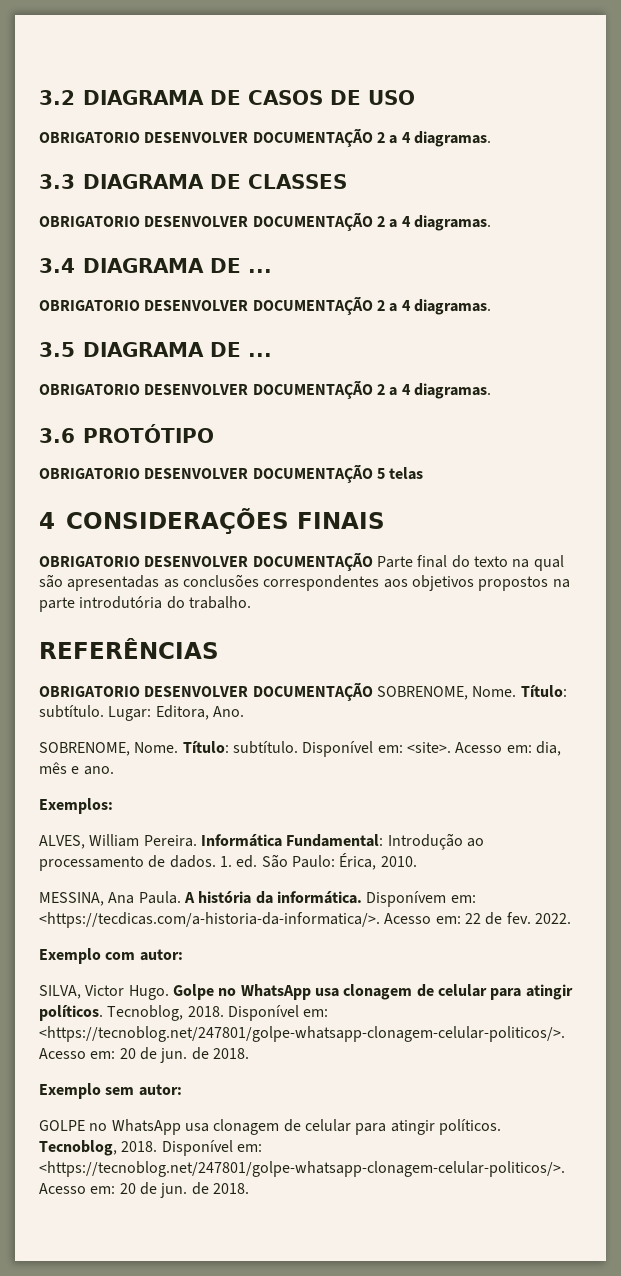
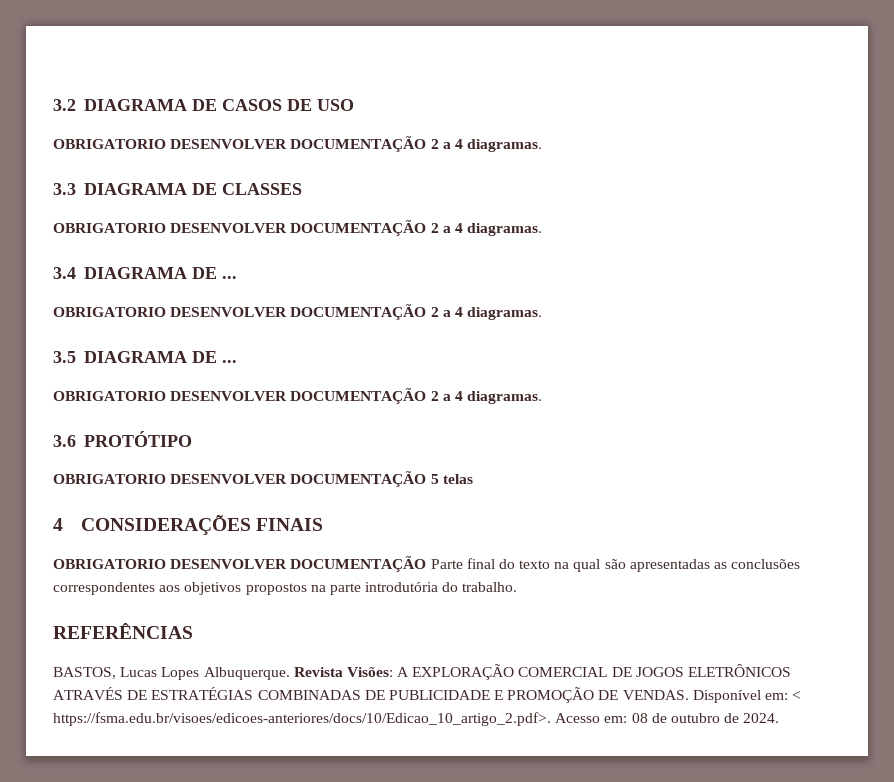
- OBRIGATORIO DESENVOLVER DOCUMENTAÇÃO SOBRENOME, Nome. Título: subtítulo. Lugar: Editora, Ano.
- SOBRENOME, Nome. Título: subtítulo. Disponível em: <site>. Acesso em: dia, mês e ano.
- Exemplos:
- ALVES, William Pereira. Informática Fundamental: Introdução ao processamento de dados. 1. ed. São Paulo: Érica, 2010.
- MESSINA, Ana Paula. A história da informática. Disponívem em: <https://tecdicas.com/a-historia-da-informatica/>. Acesso em: 22 de fev. 2022.
- Exemplo com autor:
- SILVA, Victor Hugo. Golpe no WhatsApp usa clonagem de celular para atingir políticos. Tecnoblog, 2018. Disponível em: <https://tecnoblog.net/247801/golpe-whatsapp-clonagem-celular-politicos/>. Acesso em: 20 de jun. de 2018.
- Exemplo sem autor:
- GOLPE no WhatsApp usa clonagem de celular para atingir políticos. Tecnoblog, 2018. Disponível em: <https://tecnoblog.net/247801/golpe-whatsapp-clonagem-celular-politicos/>. Acesso em: 20 de jun. de 2018.
+ BASTOS, Lucas Lopes Albuquerque. Revista Visões: A EXPLORAÇÃO COMERCIAL DE JOGOS ELETRÔNICOS ATRAVÉS DE ESTRATÉGIAS COMBINADAS DE PUBLICIDADE E PROMOÇÃO DE VENDAS. Disponível em: < https://fsma.edu.br/visoes/edicoes-anteriores/docs/10/Edicao_10_artigo_2.pdf>. Acesso em: 08 de outubro de 2024.

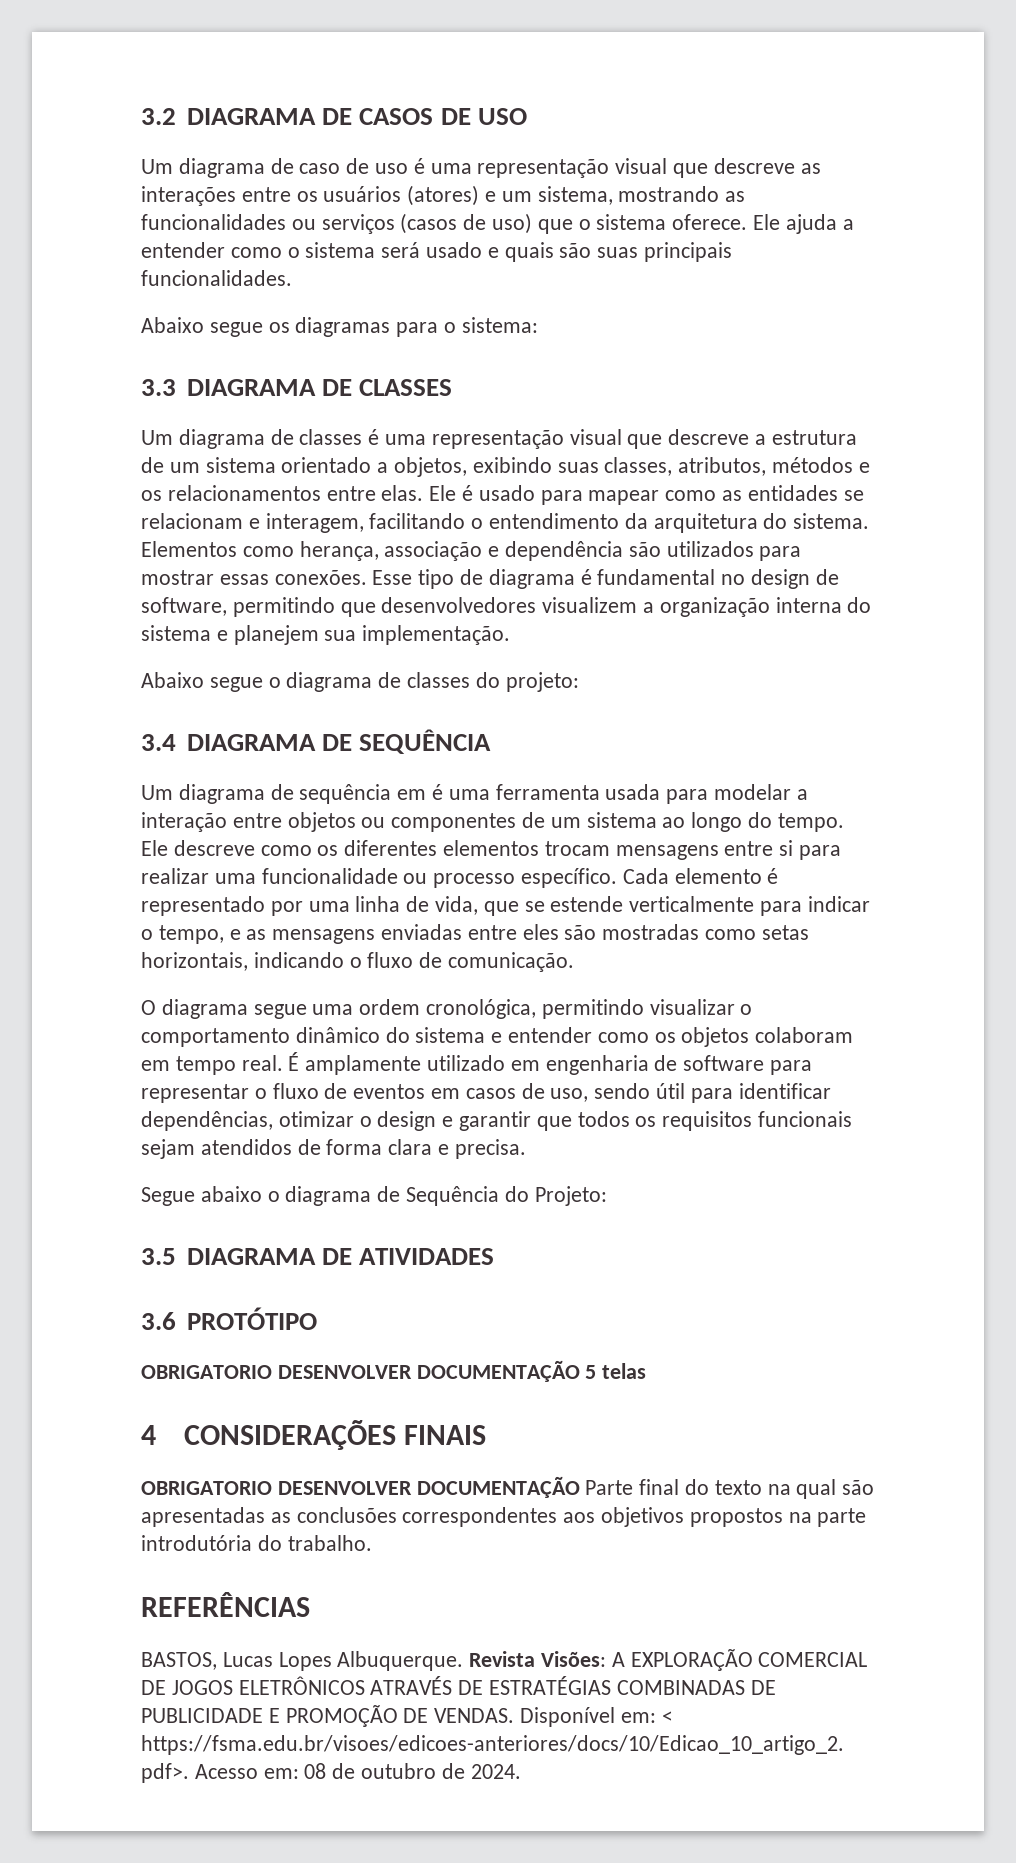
  3.2 DIAGRAMA DE CASOS DE USO
- OBRIGATORIO DESENVOLVER DOCUMENTAÇÃO 2 a 4 diagramas.
+ Um diagrama de caso de uso é uma representação visual que descreve as interações entre os usuários (atores) e um sistema, mostrando as funcionalidades ou serviços (casos de uso) que o sistema oferece. Ele ajuda a entender como o sistema será usado e quais são suas principais funcionalidades.
+ Abaixo segue os diagramas para o sistema:
  3.3 DIAGRAMA DE CLASSES
- OBRIGATORIO DESENVOLVER DOCUMENTAÇÃO 2 a 4 diagramas.
- 3.4 DIAGRAMA DE ...
- OBRIGATORIO DESENVOLVER DOCUMENTAÇÃO 2 a 4 diagramas.
- 3.5 DIAGRAMA DE ...
- OBRIGATORIO DESENVOLVER DOCUMENTAÇÃO 2 a 4 diagramas.
+ Um diagrama de classes é uma representação visual que descreve a estrutura de um sistema orientado a objetos, exibindo suas classes, atributos, métodos e os relacionamentos entre elas. Ele é usado para mapear como as entidades se relacionam e interagem, facilitando o entendimento da arquitetura do sistema. Elementos como herança, associação e dependência são utilizados para mostrar essas conexões. Esse tipo de diagrama é fundamental no design de software, permitindo que desenvolvedores visualizem a organização interna do sistema e planejem sua implementação.
+ Abaixo segue o diagrama de classes do projeto:
+ 3.4 DIAGRAMA DE SEQUÊNCIA
+ Um diagrama de sequência em é uma ferramenta usada para modelar a interação entre objetos ou componentes de um sistema ao longo do tempo. Ele descreve como os diferentes elementos trocam mensagens entre si para realizar uma funcionalidade ou processo específico. Cada elemento é representado por uma linha de vida, que se estende verticalmente para indicar o tempo, e as mensagens enviadas entre eles são mostradas como setas horizontais, indicando o fluxo de comunicação.
+ O diagrama segue uma ordem cronológica, permitindo visualizar o comportamento dinâmico do sistema e entender como os objetos colaboram em tempo real. É amplamente utilizado em engenharia de software para representar o fluxo de eventos em casos de uso, sendo útil para identificar dependências, otimizar o design e garantir que todos os requisitos funcionais sejam atendidos de forma clara e precisa.
+ Segue abaixo o diagrama de Sequência do Projeto:
+ 3.5 DIAGRAMA DE ATIVIDADES

